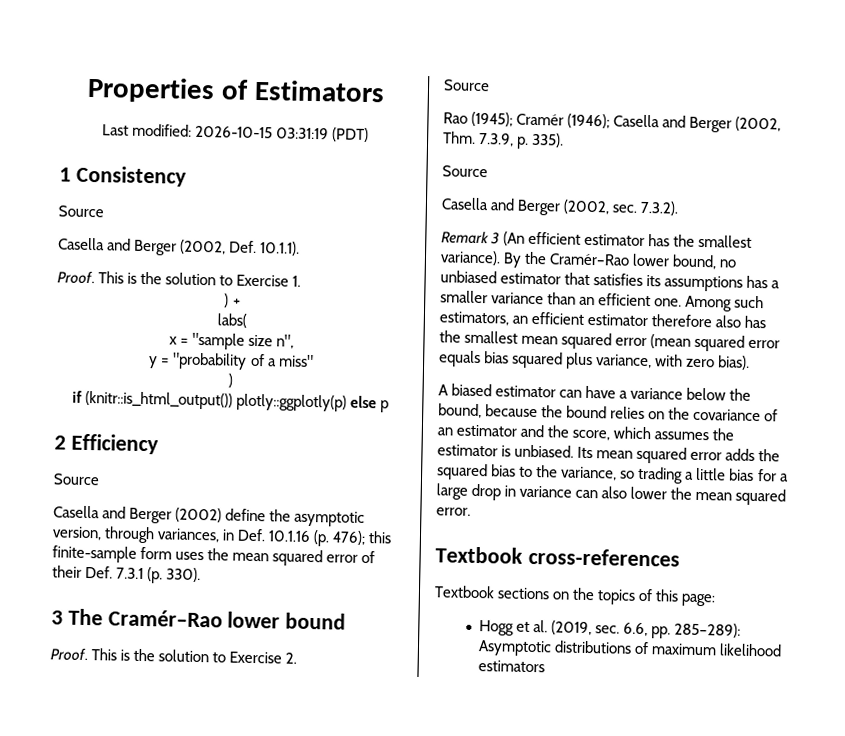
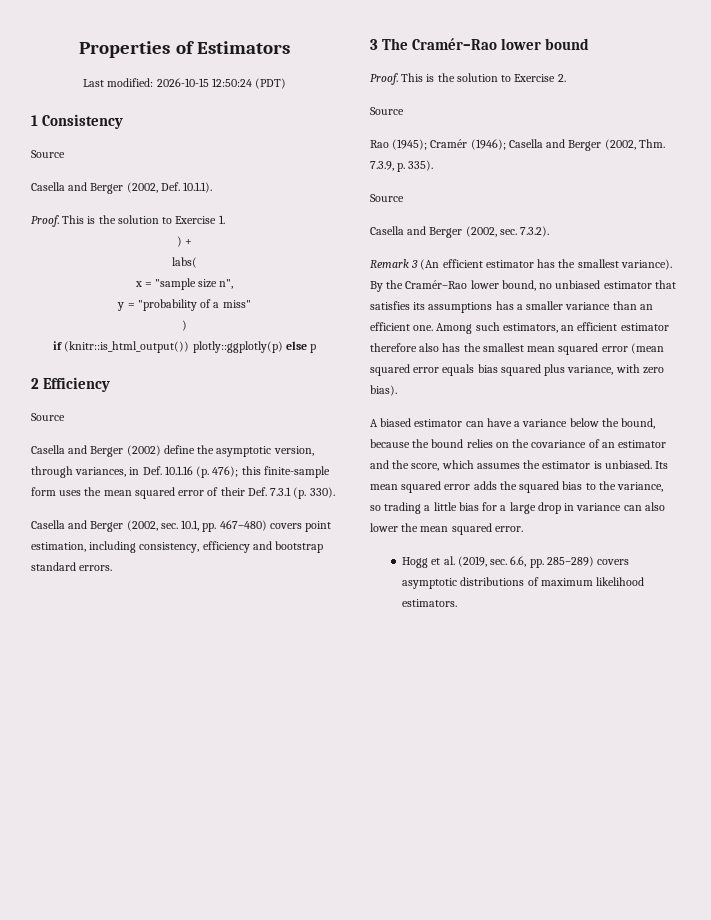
- Last modified: 2026-10-15 03:31:19 (PDT)
+ Last modified: 2026-10-15 12:50:24 (PDT)
+ Casella and Berger (2002, sec. 10.1, pp. 467–480) covers point estimation, including consistency, efficiency and bootstrap standard errors.
- Textbook cross-references
- Textbook sections on the topics of this page:
- Hogg et al. (2019, sec. 6.6, pp. 285–289): Asymptotic distributions of maximum likelihood estimators
+ Hogg et al. (2019, sec. 6.6, pp. 285–289) covers asymptotic distributions of maximum likelihood estimators.

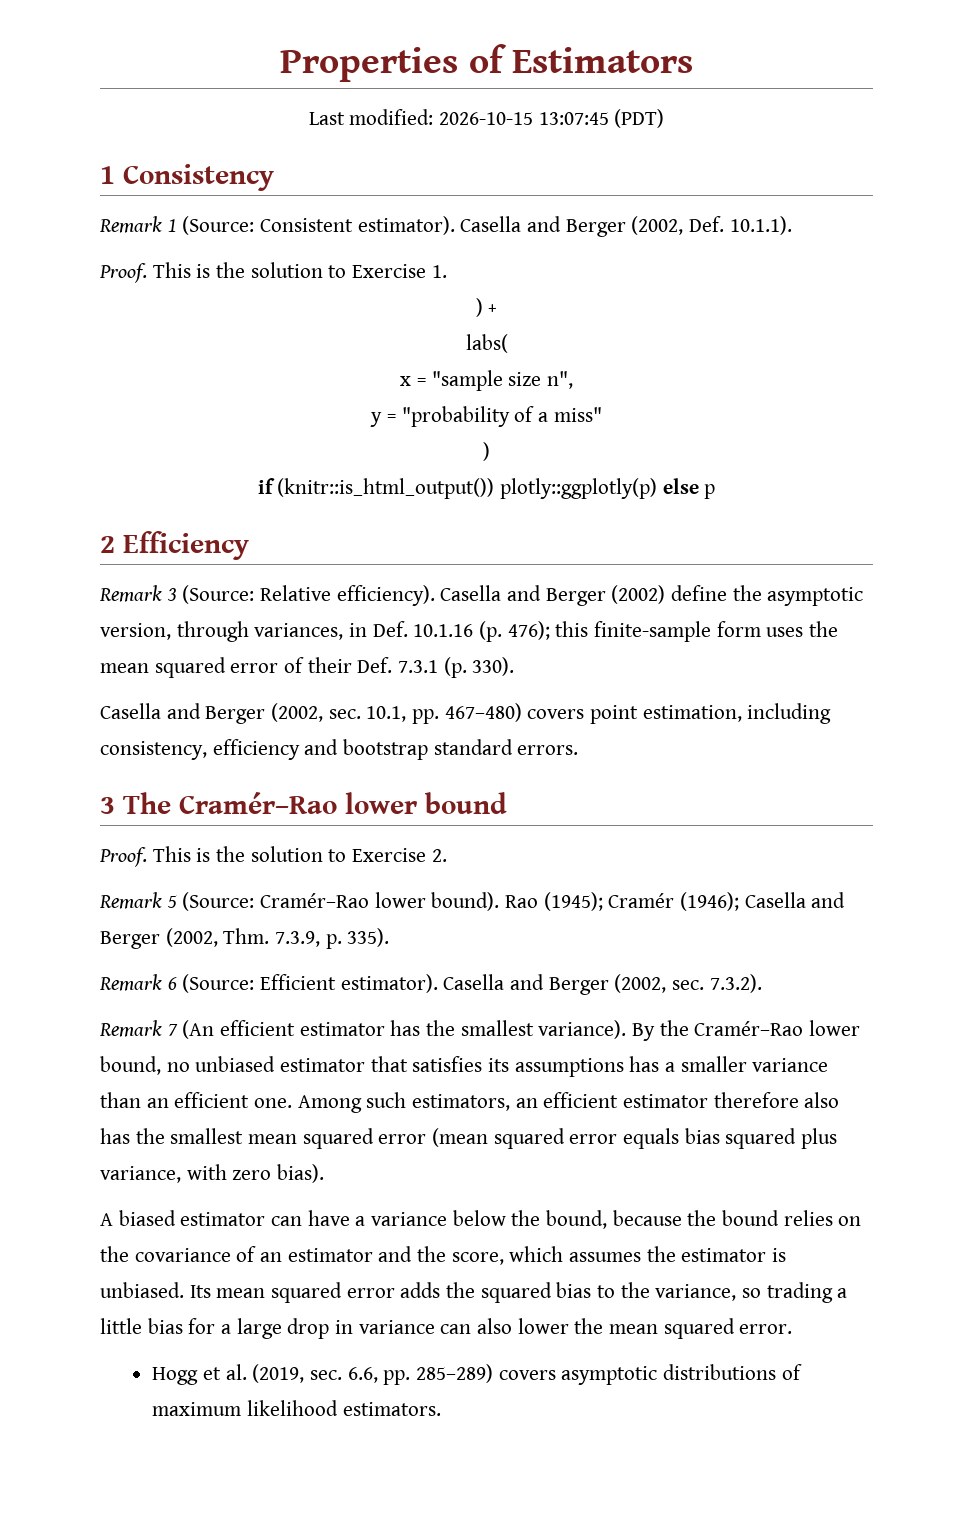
- Last modified: 2026-10-15 12:50:24 (PDT)
+ Last modified: 2026-10-15 13:07:45 (PDT)
  1 Consistency
- Source
- Casella and Berger (2002, Def. 10.1.1).
+ Remark 1 (Source: Consistent estimator). Casella and Berger (2002, Def. 10.1.1).
  2 Efficiency
- Source
- Casella and Berger (2002) define the asymptotic version, through variances, in Def. 10.1.16 (p. 476); this finite-sample form uses the mean squared error of their Def. 7.3.1 (p. 330).
+ Remark 3 (Source: Relative efficiency). Casella and Berger (2002) define the asymptotic version, through variances, in Def. 10.1.16 (p. 476); this finite-sample form uses the mean squared error of their Def. 7.3.1 (p. 330).
  This is the solution to Exercise 2.
- Source
- Rao (1945); Cramér (1946); Casella and Berger (2002, Thm. 7.3.9, p. 335).
- Source
- Casella and Berger (2002, sec. 7.3.2).
+ Remark 5 (Source: Cramér–Rao lower bound). Rao (1945); Cramér (1946); Casella and Berger (2002, Thm. 7.3.9, p. 335).
+ Remark 6 (Source: Efficient estimator). Casella and Berger (2002, sec. 7.3.2).
- Remark 3 (An efficient estimator has the smallest variance).
+ Remark 7 (An efficient estimator has the smallest variance).

